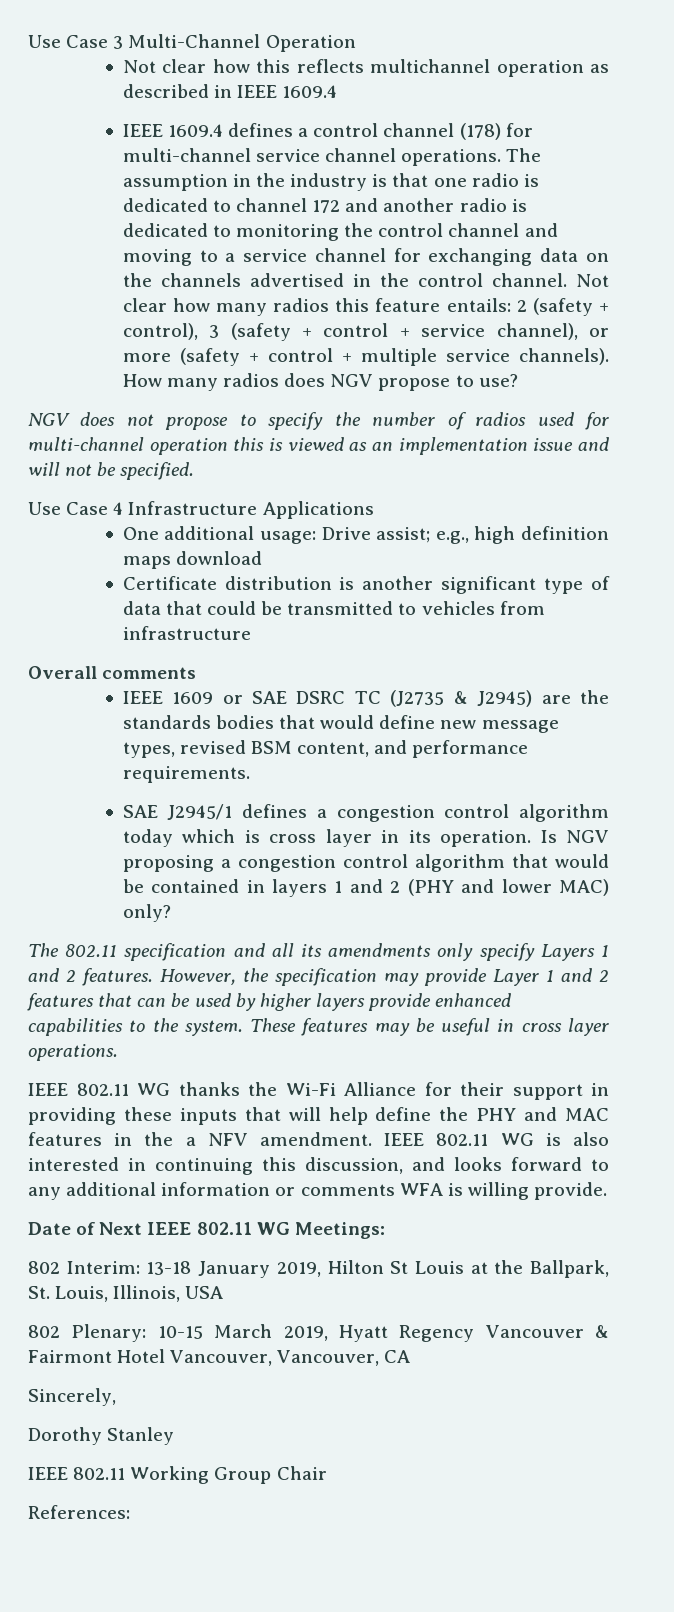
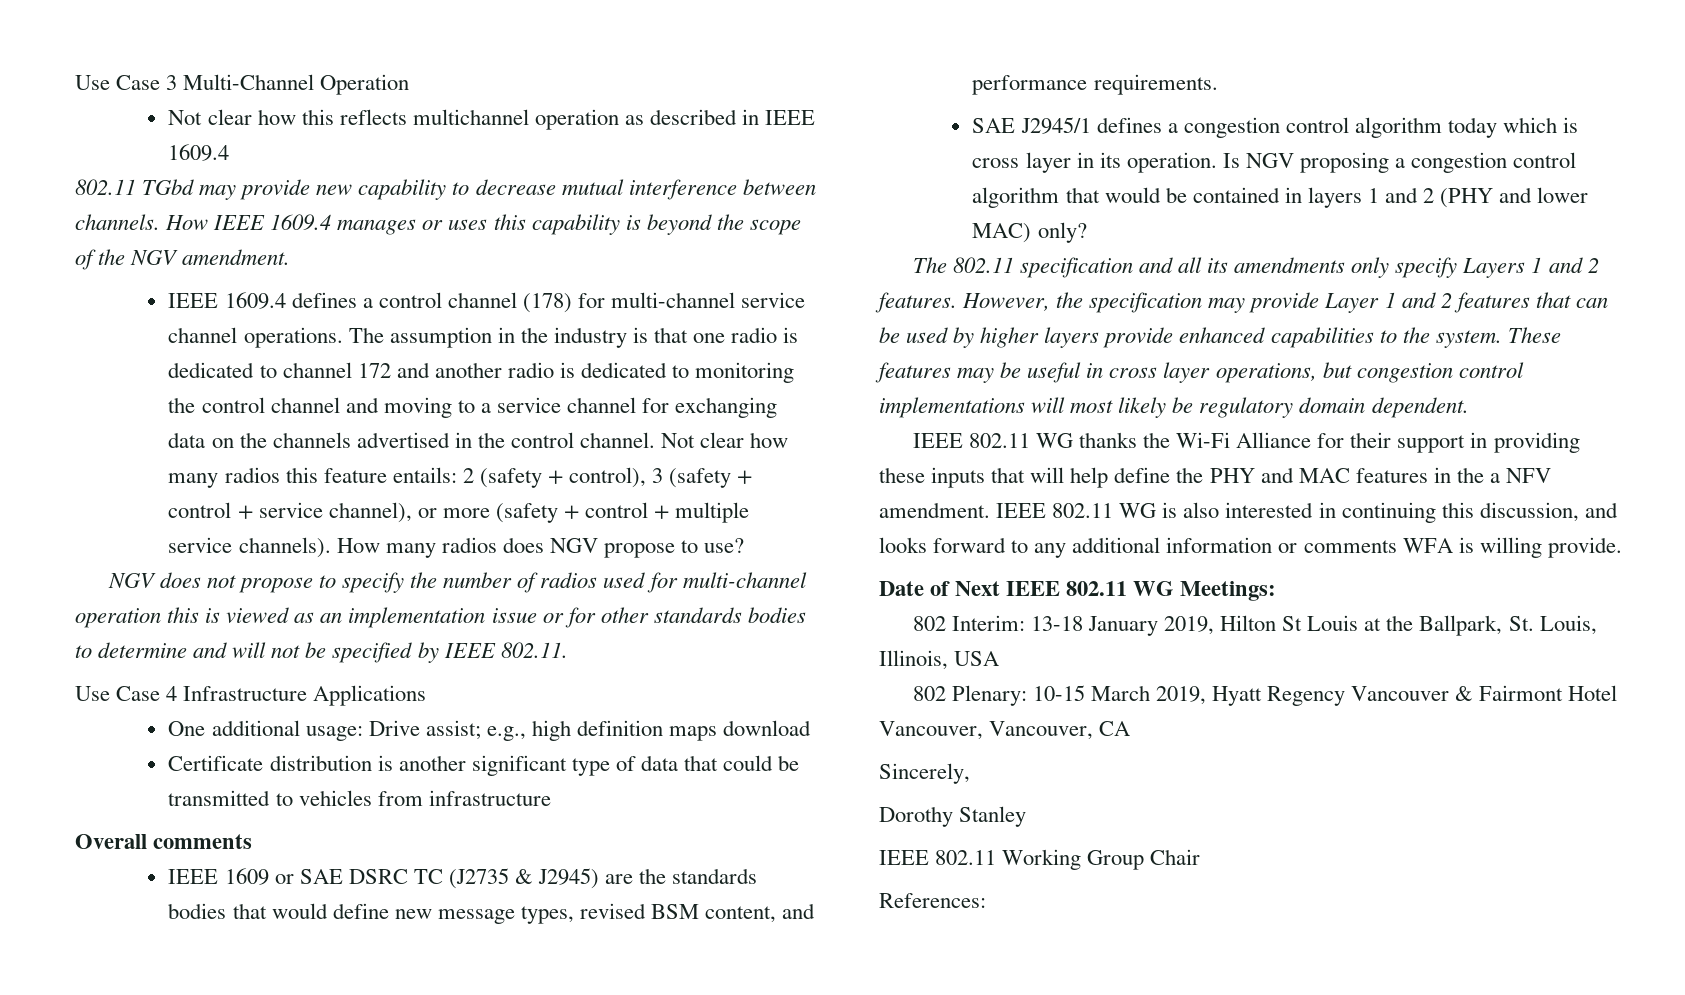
+ 802.11 TGbd may provide new capability to decrease mutual interference between channels. How IEEE 1609.4 manages or uses this capability is beyond the scope of the NGV amendment.
- NGV does not propose to specify the number of radios used for multi-channel operation this is viewed as an implementation issue and will not be specified.
+ NGV does not propose to specify the number of radios used for multi-channel operation this is viewed as an implementation issue or for other standards bodies to determine and will not be specified by IEEE 802.11.
- These features may be useful in cross layer operations.
+ These features may be useful in cross layer operations, but congestion control implementations will most likely be regulatory domain dependent.

